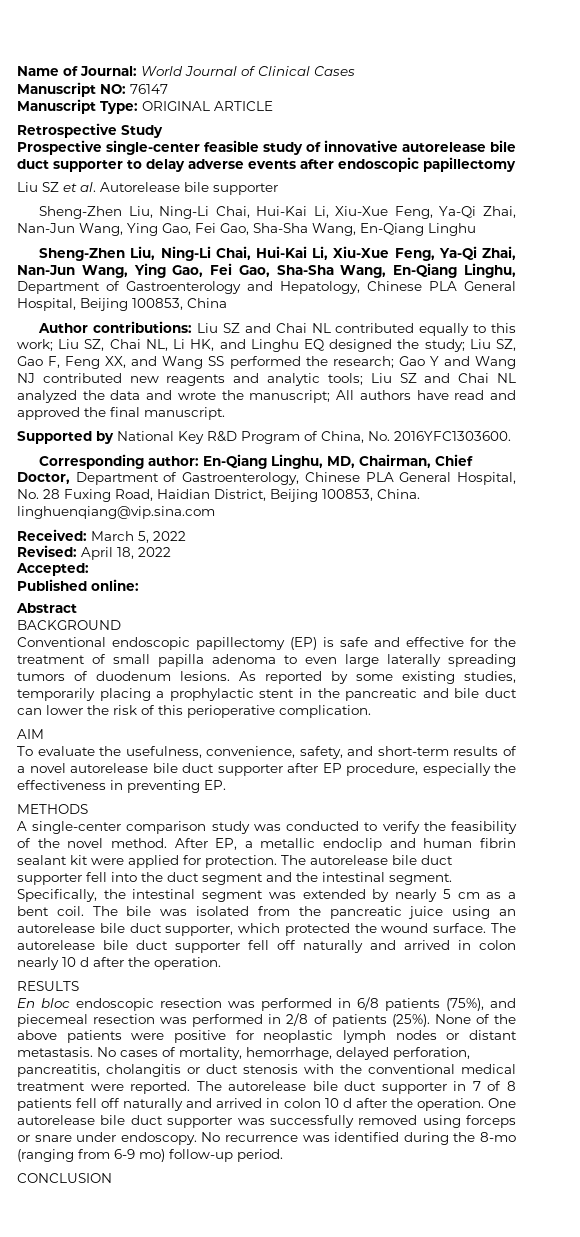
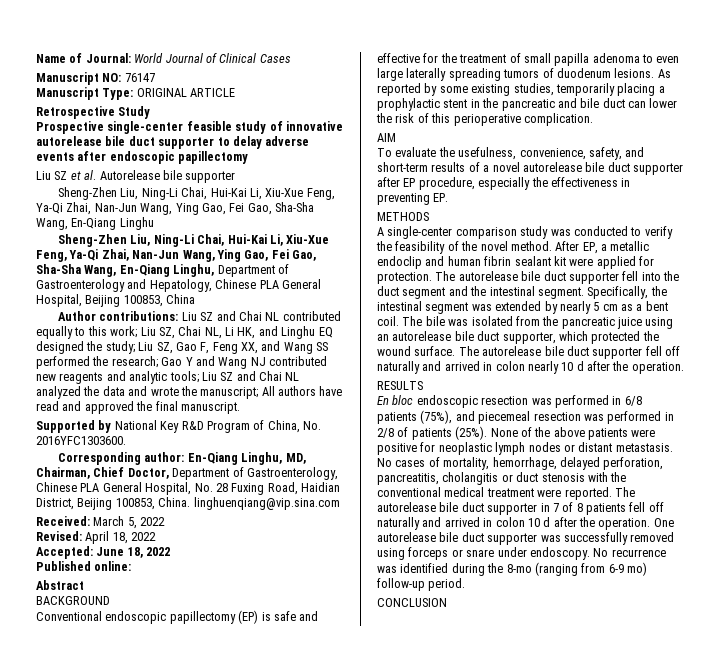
- Accepted:
+ Accepted: June 18, 2022

